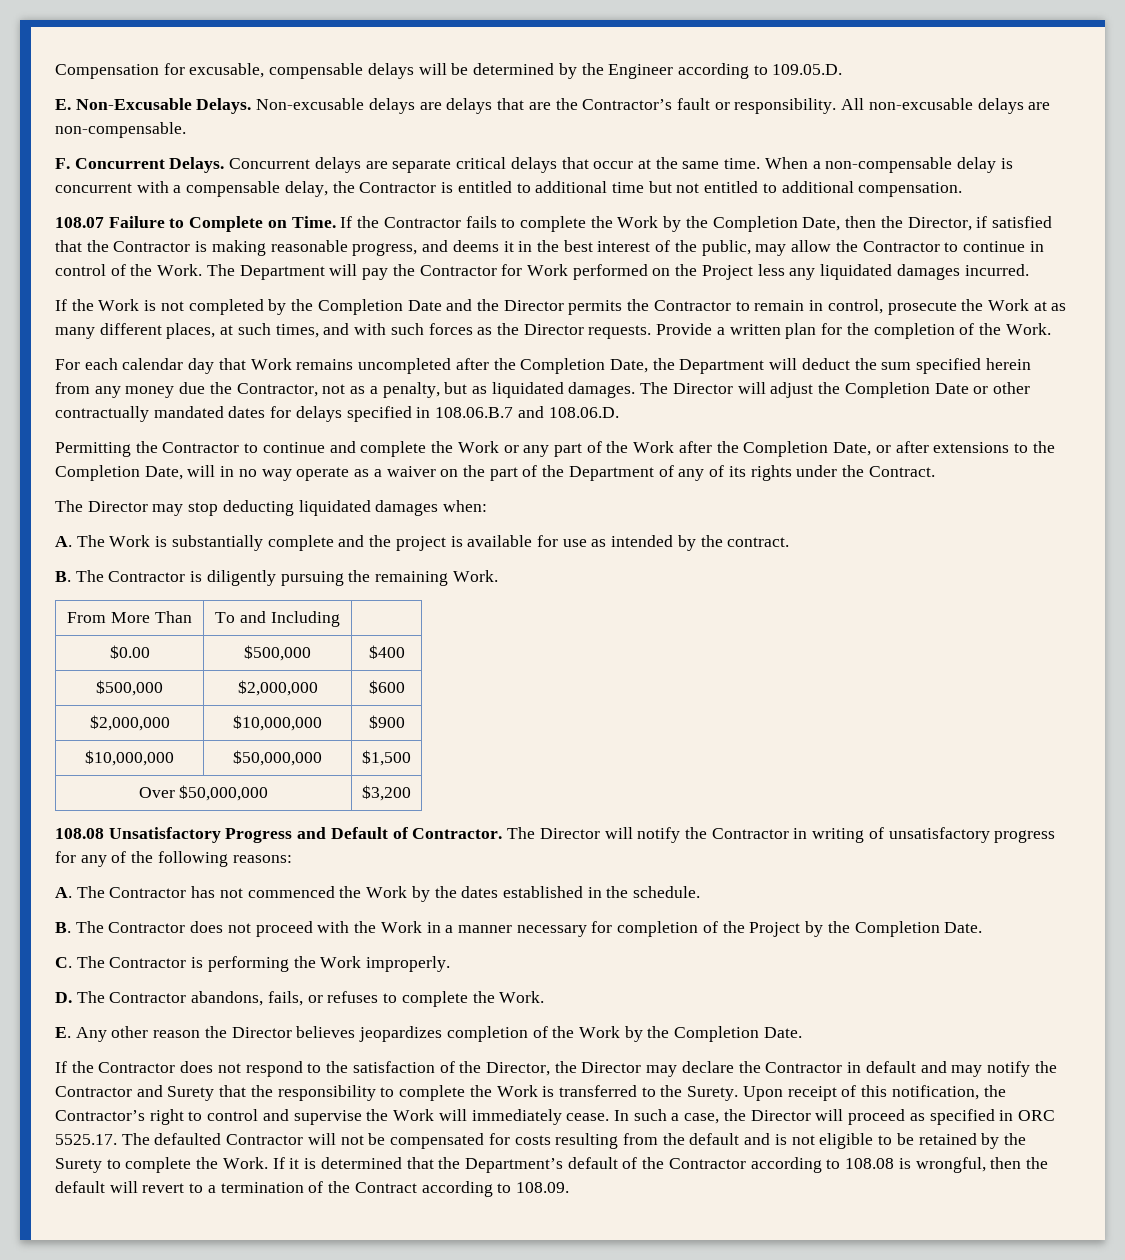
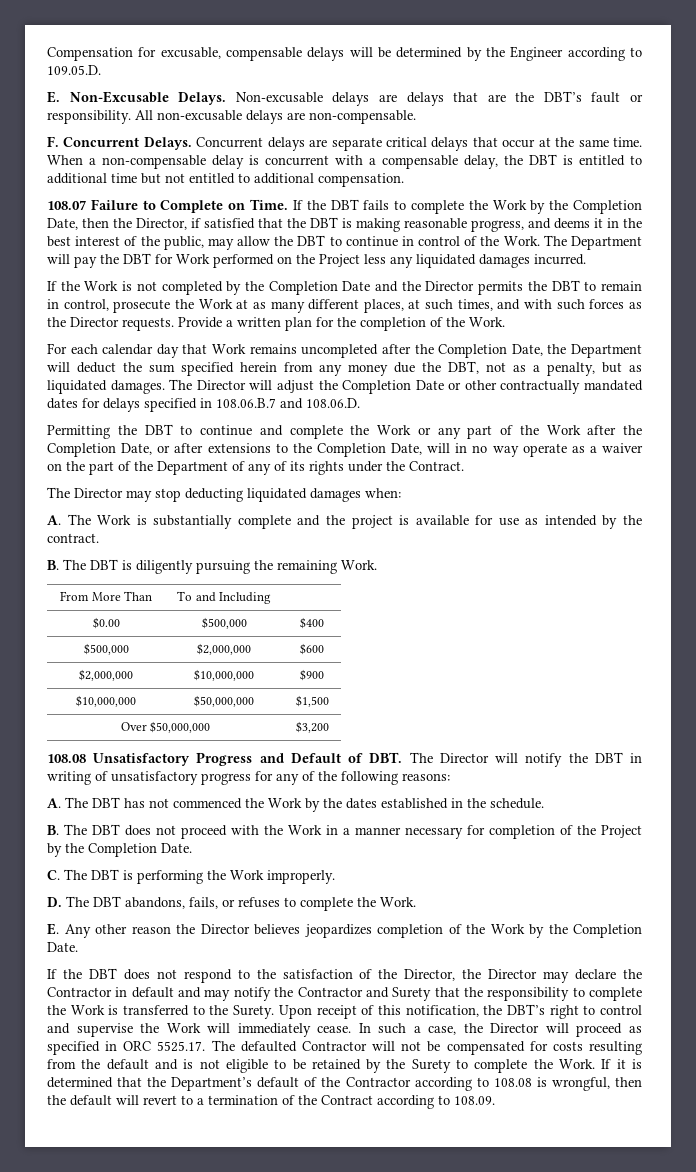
- Non-excusable delays are delays that are the Contractor’s fault or responsibility.
+ Non-excusable delays are delays that are the DBT’s fault or responsibility.
- When a non-compensable delay is concurrent with a compensable delay, the Contractor is entitled to additional time but not entitled to additional compensation.
+ When a non-compensable delay is concurrent with a compensable delay, the DBT is entitled to additional time but not entitled to additional compensation.
- If the Contractor fails to complete the Work by the Completion Date, then the Director, if satisfied that the Contractor is making reasonable progress, and deems it in the best interest of the public, may allow the Contractor to continue in control of the Work.
+ If the DBT fails to complete the Work by the Completion Date, then the Director, if satisfied that the DBT is making reasonable progress, and deems it in the best interest of the public, may allow the DBT to continue in control of the Work.
- The Department will pay the Contractor for Work performed on the Project less any liquidated damages incurred.
+ The Department will pay the DBT for Work performed on the Project less any liquidated damages incurred.
- If the Work is not completed by the Completion Date and the Director permits the Contractor to remain in control, prosecute the Work at as many different places, at such times, and with such forces as the Director requests.
+ If the Work is not completed by the Completion Date and the Director permits the DBT to remain in control, prosecute the Work at as many different places, at such times, and with such forces as the Director requests.
- For each calendar day that Work remains uncompleted after the Completion Date, the Department will deduct the sum specified herein from any money due the Contractor, not as a penalty, but as liquidated damages.
+ For each calendar day that Work remains uncompleted after the Completion Date, the Department will deduct the sum specified herein from any money due the DBT, not as a penalty, but as liquidated damages.
- Permitting the Contractor to continue and complete the Work or any part of the Work after the Completion Date, or after extensions to the Completion Date, will in no way operate as a waiver on the part of the Department of any of its rights under the Contract.
+ Permitting the DBT to continue and complete the Work or any part of the Work after the Completion Date, or after extensions to the Completion Date, will in no way operate as a waiver on the part of the Department of any of its rights under the Contract.
- B. The Contractor is diligently pursuing the remaining Work.
+ B. The DBT is diligently pursuing the remaining Work.
- 108.08 Unsatisfactory Progress and Default of Contractor. The Director will notify the Contractor in writing of unsatisfactory progress for any of the following reasons:
+ 108.08 Unsatisfactory Progress and Default of DBT. The Director will notify the DBT in writing of unsatisfactory progress for any of the following reasons:
- A. The Contractor has not commenced the Work by the dates established in the schedule.
+ A. The DBT has not commenced the Work by the dates established in the schedule.
- B. The Contractor does not proceed with the Work in a manner necessary for completion of the Project by the Completion Date.
+ B. The DBT does not proceed with the Work in a manner necessary for completion of the Project by the Completion Date.
- C. The Contractor is performing the Work improperly.
+ C. The DBT is performing the Work improperly.
- D. The Contractor abandons, fails, or refuses to complete the Work.
+ D. The DBT abandons, fails, or refuses to complete the Work.
- If the Contractor does not respond to the satisfaction of the Director, the Director may declare the Contractor in default and may notify the Contractor and Surety that the responsibility to complete the Work is transferred to the Surety.
+ If the DBT does not respond to the satisfaction of the Director, the Director may declare the Contractor in default and may notify the Contractor and Surety that the responsibility to complete the Work is transferred to the Surety.
- Upon receipt of this notification, the Contractor’s right to control and supervise the Work will immediately cease.
+ Upon receipt of this notification, the DBT’s right to control and supervise the Work will immediately cease.

